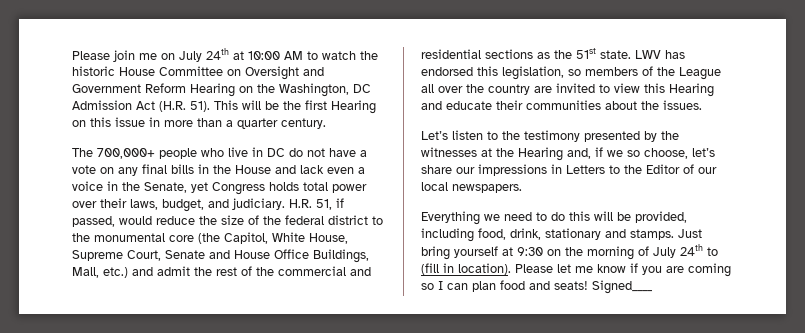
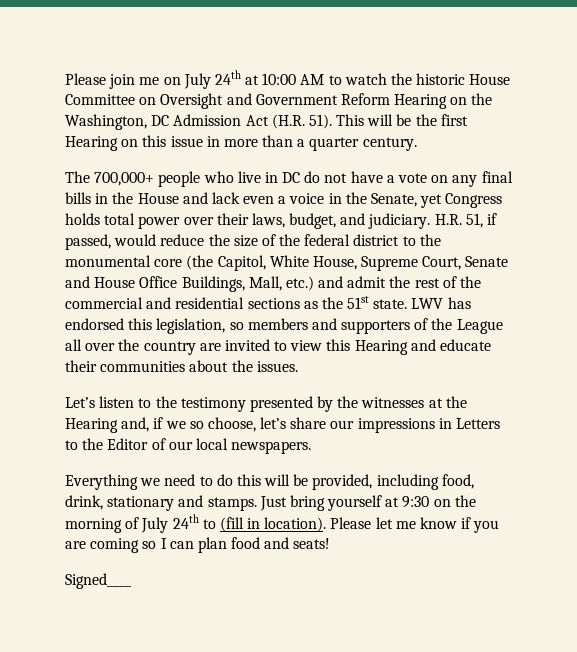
- LWV has endorsed this legislation, so members of the League all over the country are invited to view this Hearing and educate their communities about the issues.
+ LWV has endorsed this legislation, so members and supporters of the League all over the country are invited to view this Hearing and educate their communities about the issues.
- Please let me know if you are coming so I can plan food and seats! Signed____
+ Please let me know if you are coming so I can plan food and seats!
+ Signed____

